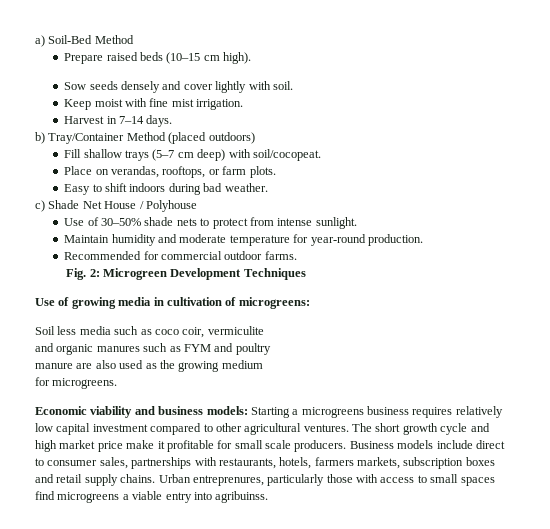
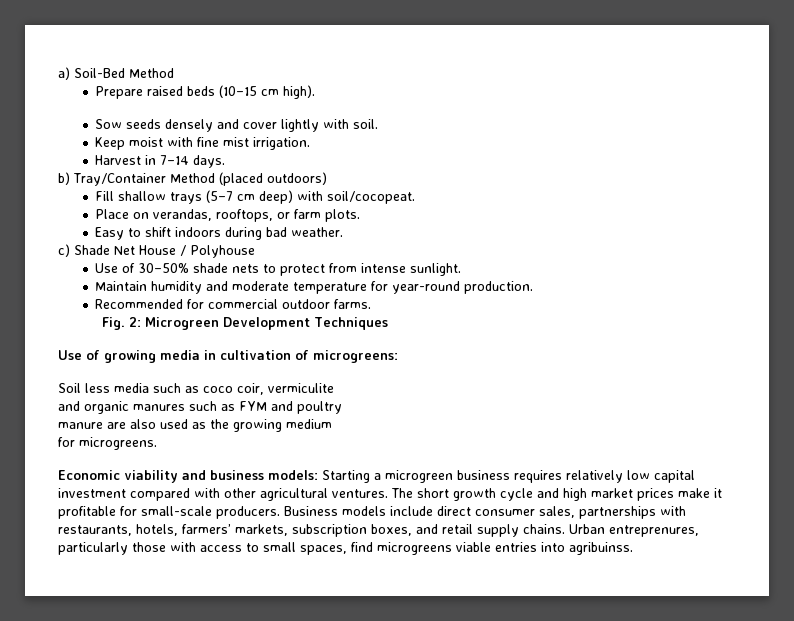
- Economic viability and business models: Starting a microgreens business requires relatively low capital investment compared to other agricultural ventures.
+ Economic viability and business models: Starting a microgreen business requires relatively low capital investment compared with other agricultural ventures.
- The short growth cycle and high market price make it profitable for small scale producers.
+ The short growth cycle and high market prices make it profitable for small-scale producers.
- Business models include direct to consumer sales, partnerships with restaurants, hotels, farmers markets, subscription boxes and retail supply chains.
+ Business models include direct consumer sales, partnerships with restaurants, hotels, farmers’ markets, subscription boxes, and retail supply chains.
- Urban entreprenures, particularly those with access to small spaces find microgreens a viable entry into agribuinss.
+ Urban entreprenures, particularly those with access to small spaces, find microgreens viable entries into agribuinss.

